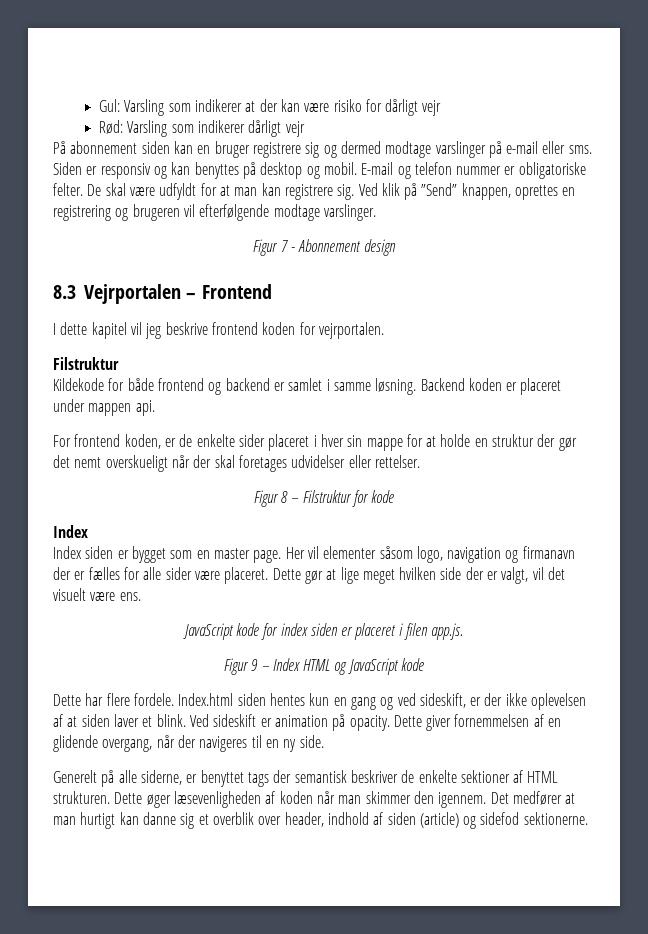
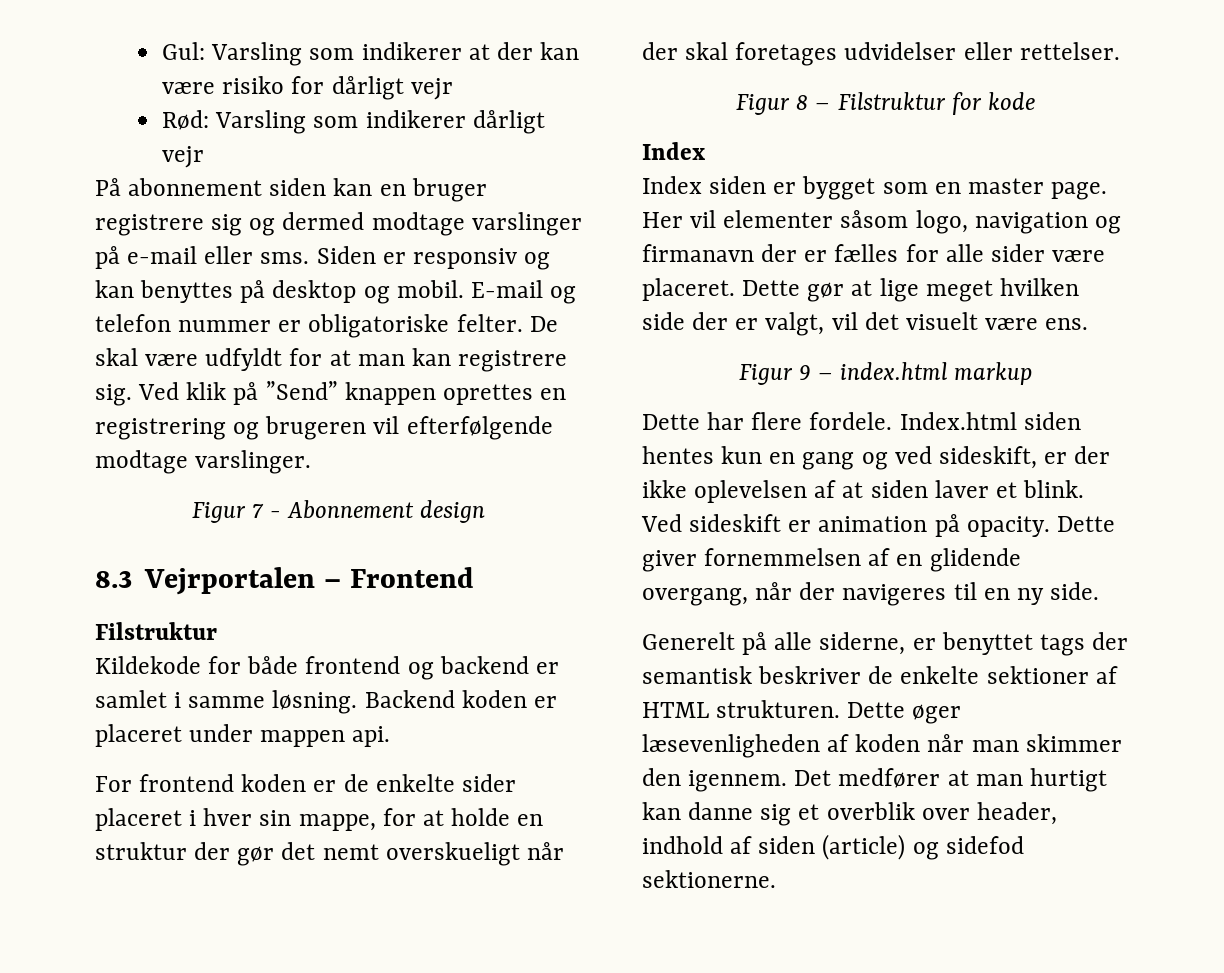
- Ved klik på ”Send” knappen, oprettes en registrering og brugeren vil efterfølgende modtage varslinger.
+ Ved klik på ”Send” knappen oprettes en registrering og brugeren vil efterfølgende modtage varslinger.
- I dette kapitel vil jeg beskrive frontend koden for vejrportalen.
- For frontend koden, er de enkelte sider placeret i hver sin mappe for at holde en struktur der gør det nemt overskueligt når der skal foretages udvidelser eller rettelser.
+ For frontend koden er de enkelte sider placeret i hver sin mappe, for at holde en struktur der gør det nemt overskueligt når der skal foretages udvidelser eller rettelser.
- JavaScript kode for index siden er placeret i filen app.js.
- Figur 9 – Index HTML og JavaScript kode
+ Figur 9 – index.html markup

